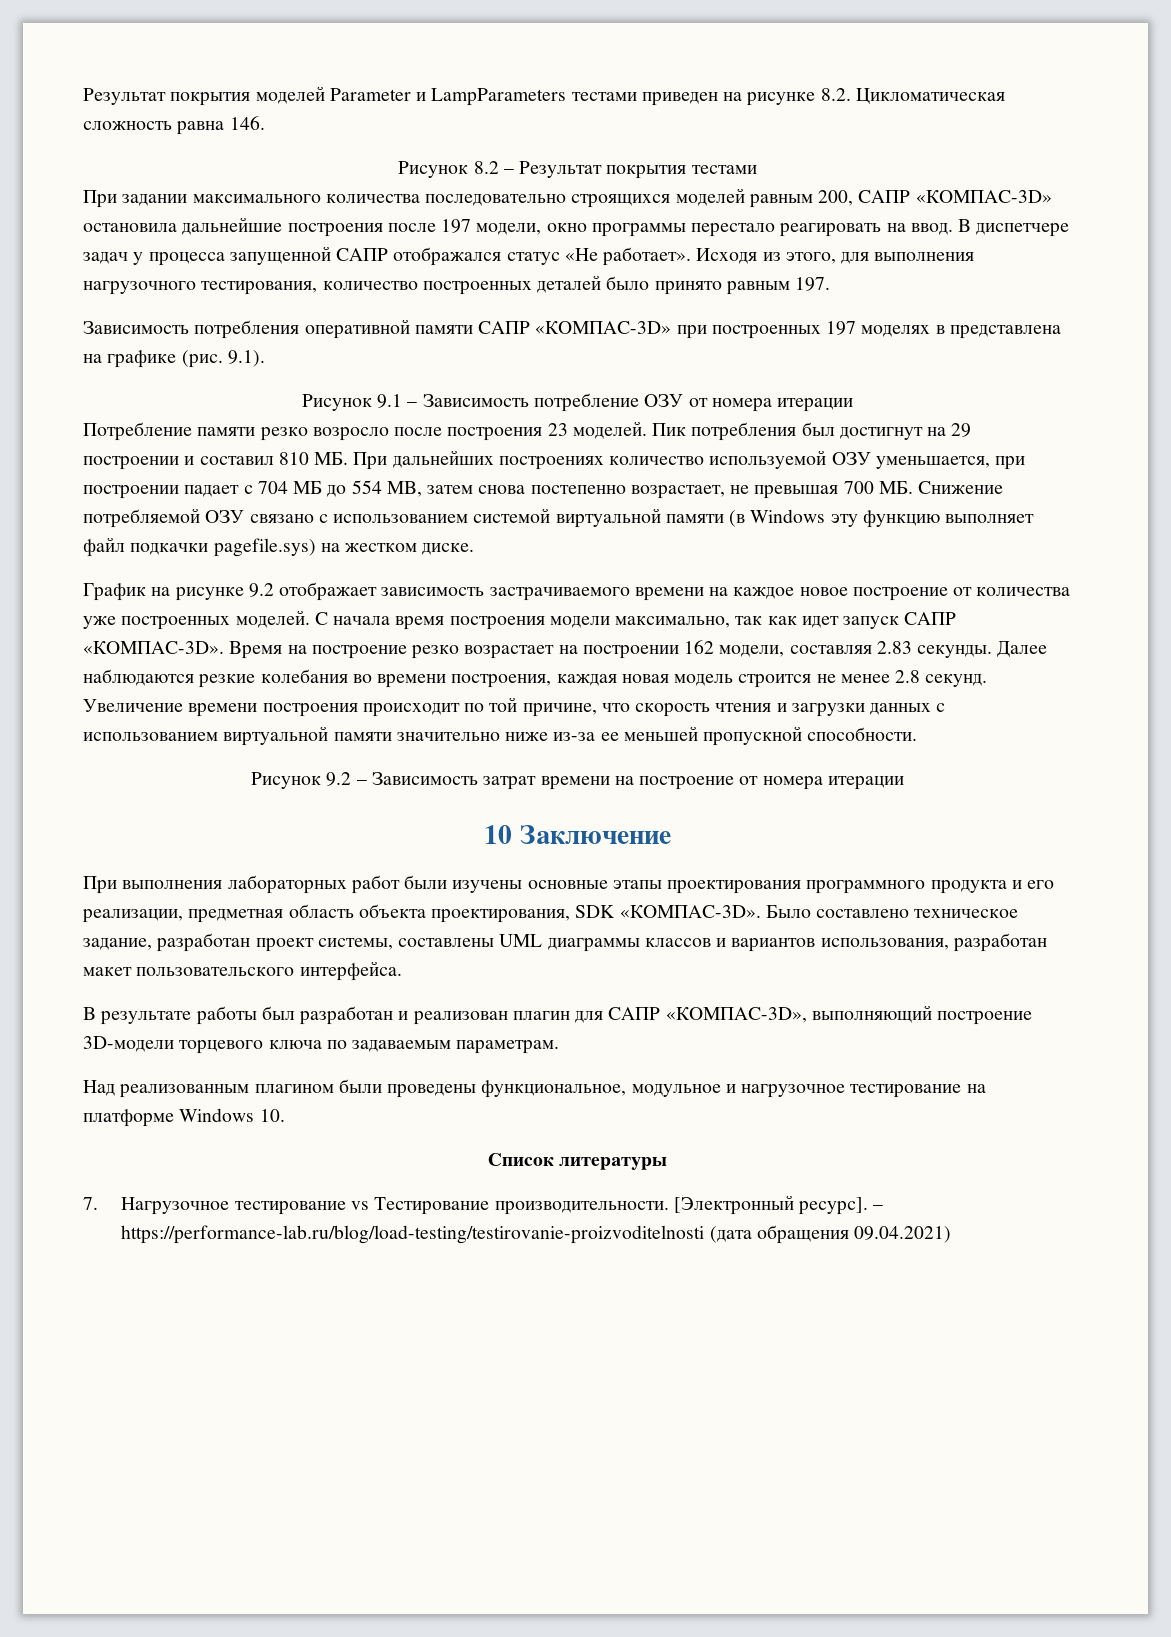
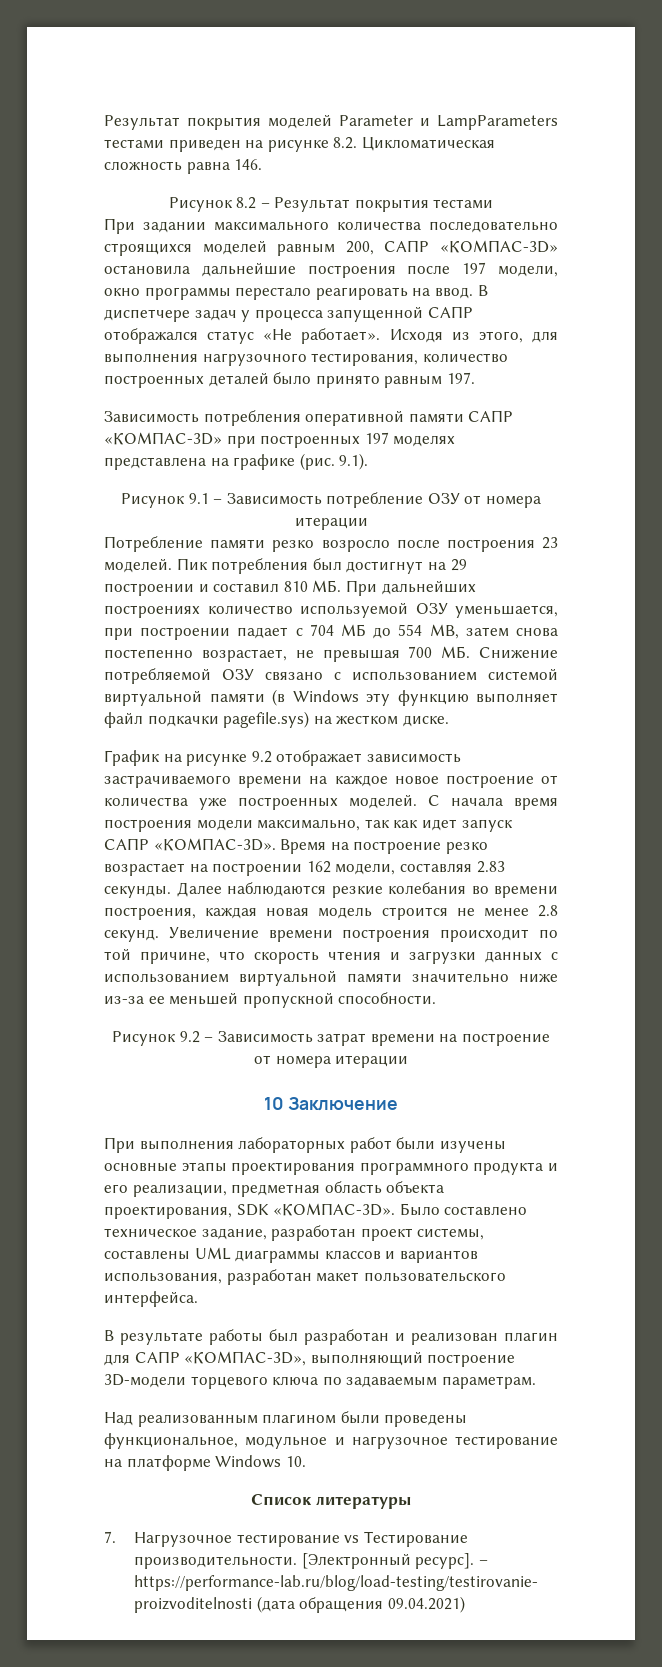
- Зависимость потребления оперативной памяти САПР «КОМПАС-3D» при построенных 197 моделях в представлена на графике (рис.
+ Зависимость потребления оперативной памяти САПР «КОМПАС-3D» при построенных 197 моделях представлена на графике (рис.

